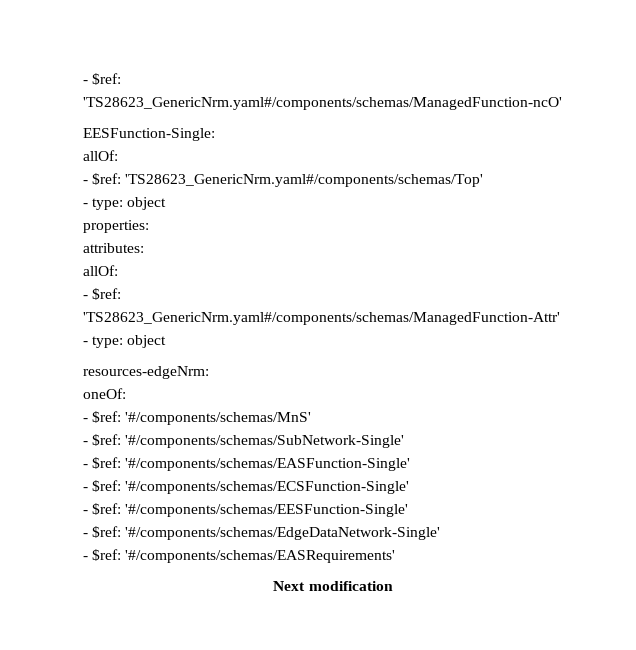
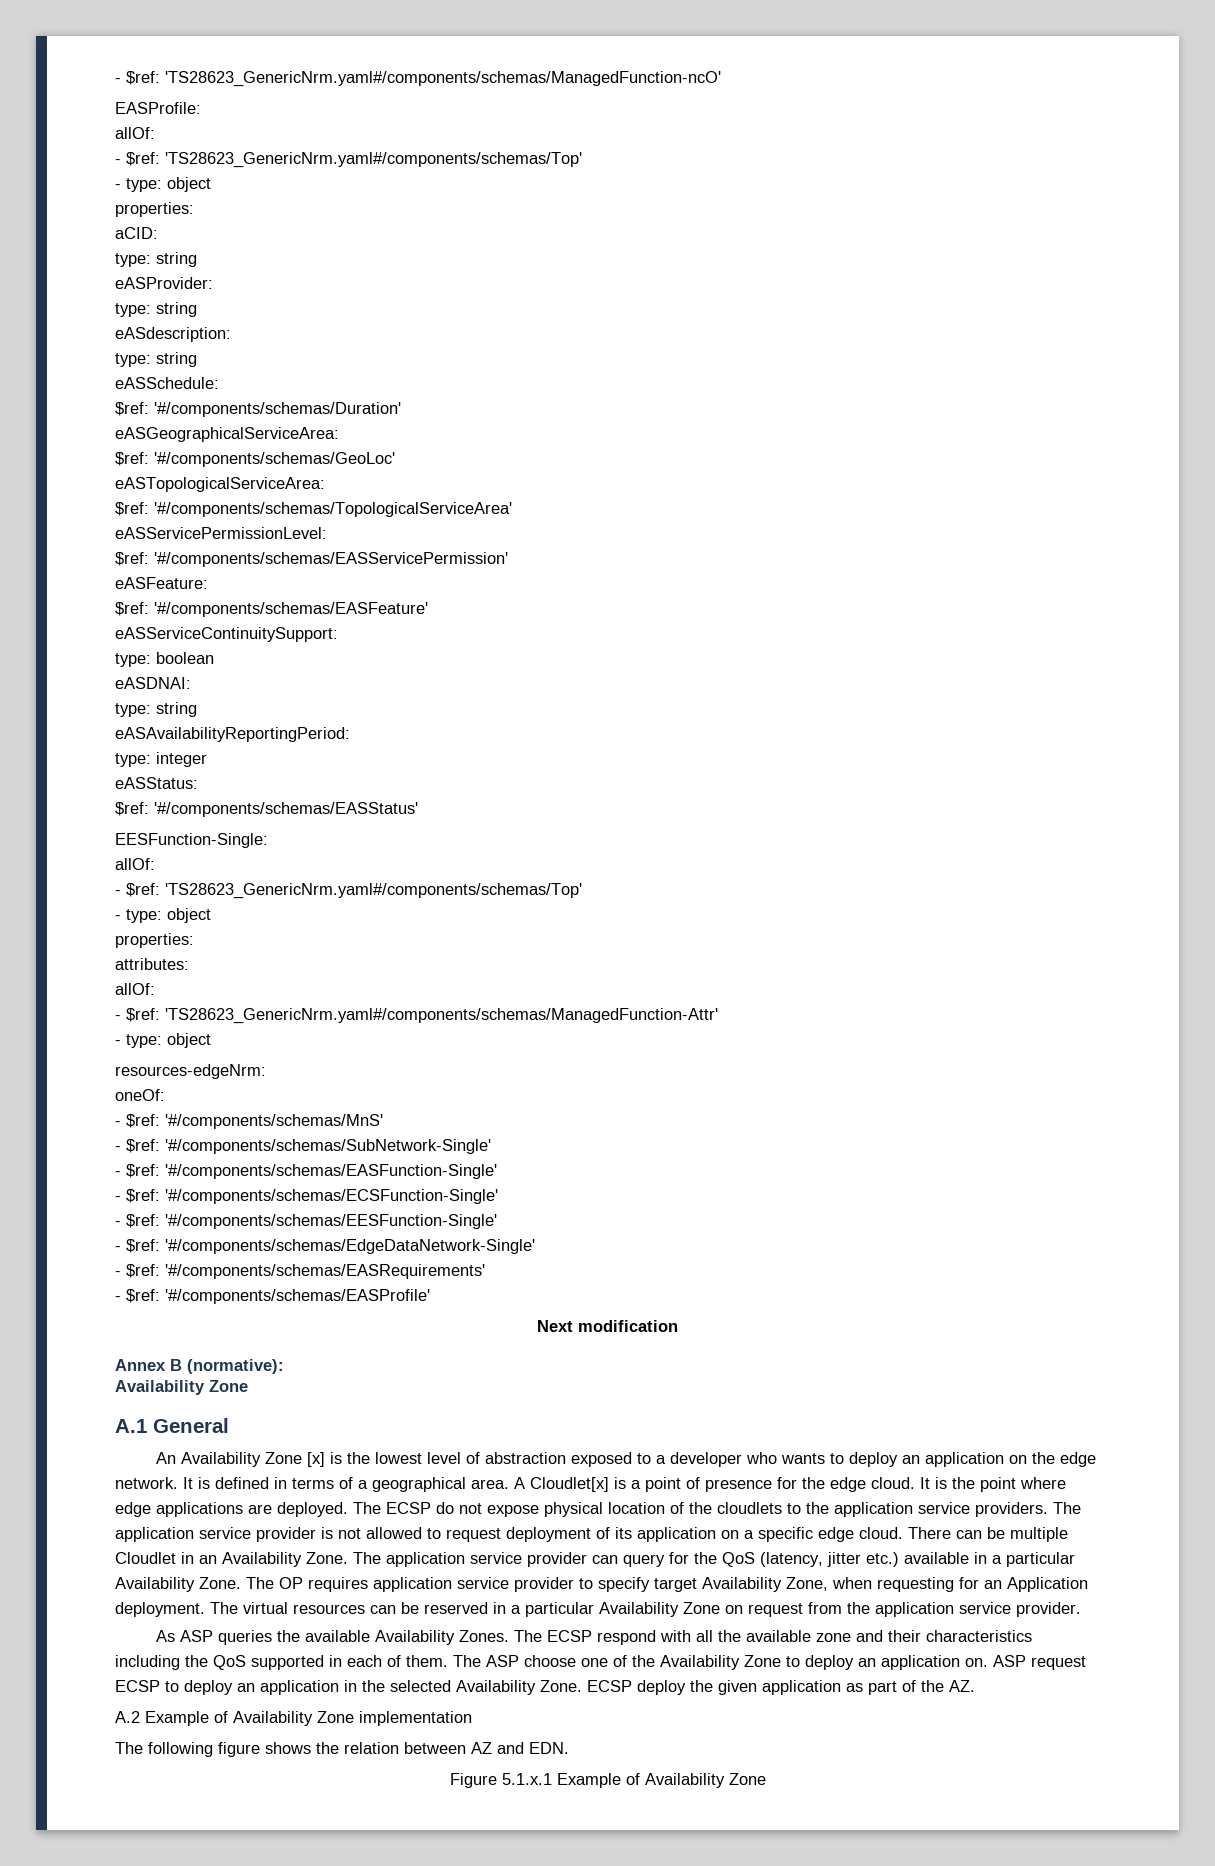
+ EASProfile:
+ allOf:
+ - $ref: 'TS28623_GenericNrm.yaml#/components/schemas/Top'
+ - type: object
+ properties:
+ aCID:
+ type: string
+ eASProvider:
+ type: string
+ eASdescription:
+ type: string
+ eASSchedule:
+ $ref: '#/components/schemas/Duration'
+ eASGeographicalServiceArea:
+ $ref: '#/components/schemas/GeoLoc'
+ eASTopologicalServiceArea:
+ $ref: '#/components/schemas/TopologicalServiceArea'
+ eASServicePermissionLevel:
+ $ref: '#/components/schemas/EASServicePermission'
+ eASFeature:
+ $ref: '#/components/schemas/EASFeature'
+ eASServiceContinuitySupport:
+ type: boolean
+ eASDNAI:
+ type: string
+ eASAvailabilityReportingPeriod:
+ type: integer
+ eASStatus:
+ $ref: '#/components/schemas/EASStatus'
+ - $ref: '#/components/schemas/EASProfile'
+ Annex B (normative):
+ Availability Zone
+ A.1 General
+ An Availability Zone [x] is the lowest level of abstraction exposed to a developer who wants to deploy an application on the edge network. It is defined in terms of a geographical area. A Cloudlet[x] is a point of presence for the edge cloud. It is the point where edge applications are deployed. The ECSP do not expose physical location of the cloudlets to the application service providers. The application service provider is not allowed to request deployment of its application on a specific edge cloud. There can be multiple Cloudlet in an Availability Zone. The application service provider can query for the QoS (latency, jitter etc.) available in a particular Availability Zone. The OP requires application service provider to specify target Availability Zone, when requesting for an Application deployment. The virtual resources can be reserved in a particular Availability Zone on request from the application service provider.
+ As ASP queries the available Availability Zones. The ECSP respond with all the available zone and their characteristics including the QoS supported in each of them. The ASP choose one of the Availability Zone to deploy an application on. ASP request ECSP to deploy an application in the selected Availability Zone. ECSP deploy the given application as part of the AZ.
+ A.2 Example of Availability Zone implementation
+ The following figure shows the relation between AZ and EDN.
+ Figure 5.1.x.1 Example of Availability Zone

